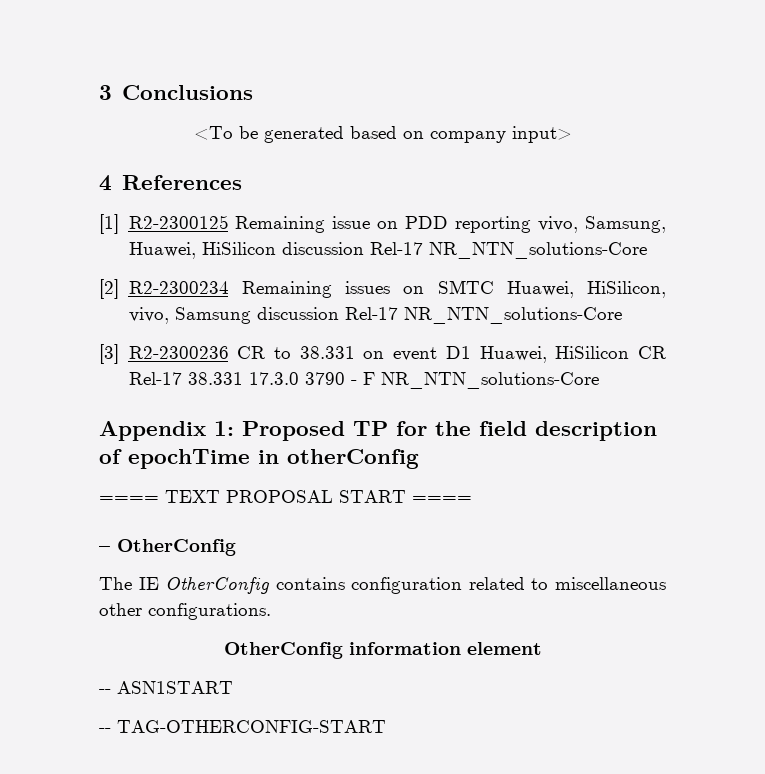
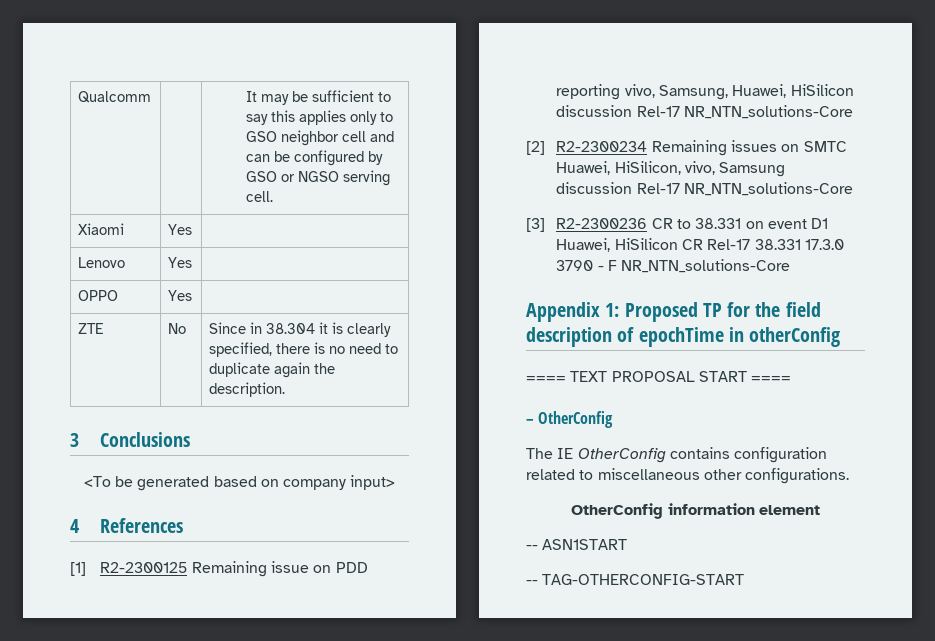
+ Qualcomm | | It may be sufficient to say this applies only to GSO neighbor cell and can be configured by GSO or NGSO serving cell.
+ Xiaomi | Yes |
+ Lenovo | Yes |
+ OPPO | Yes |
+ ZTE | No | Since in 38.304 it is clearly specified, there is no need to duplicate again the description.

